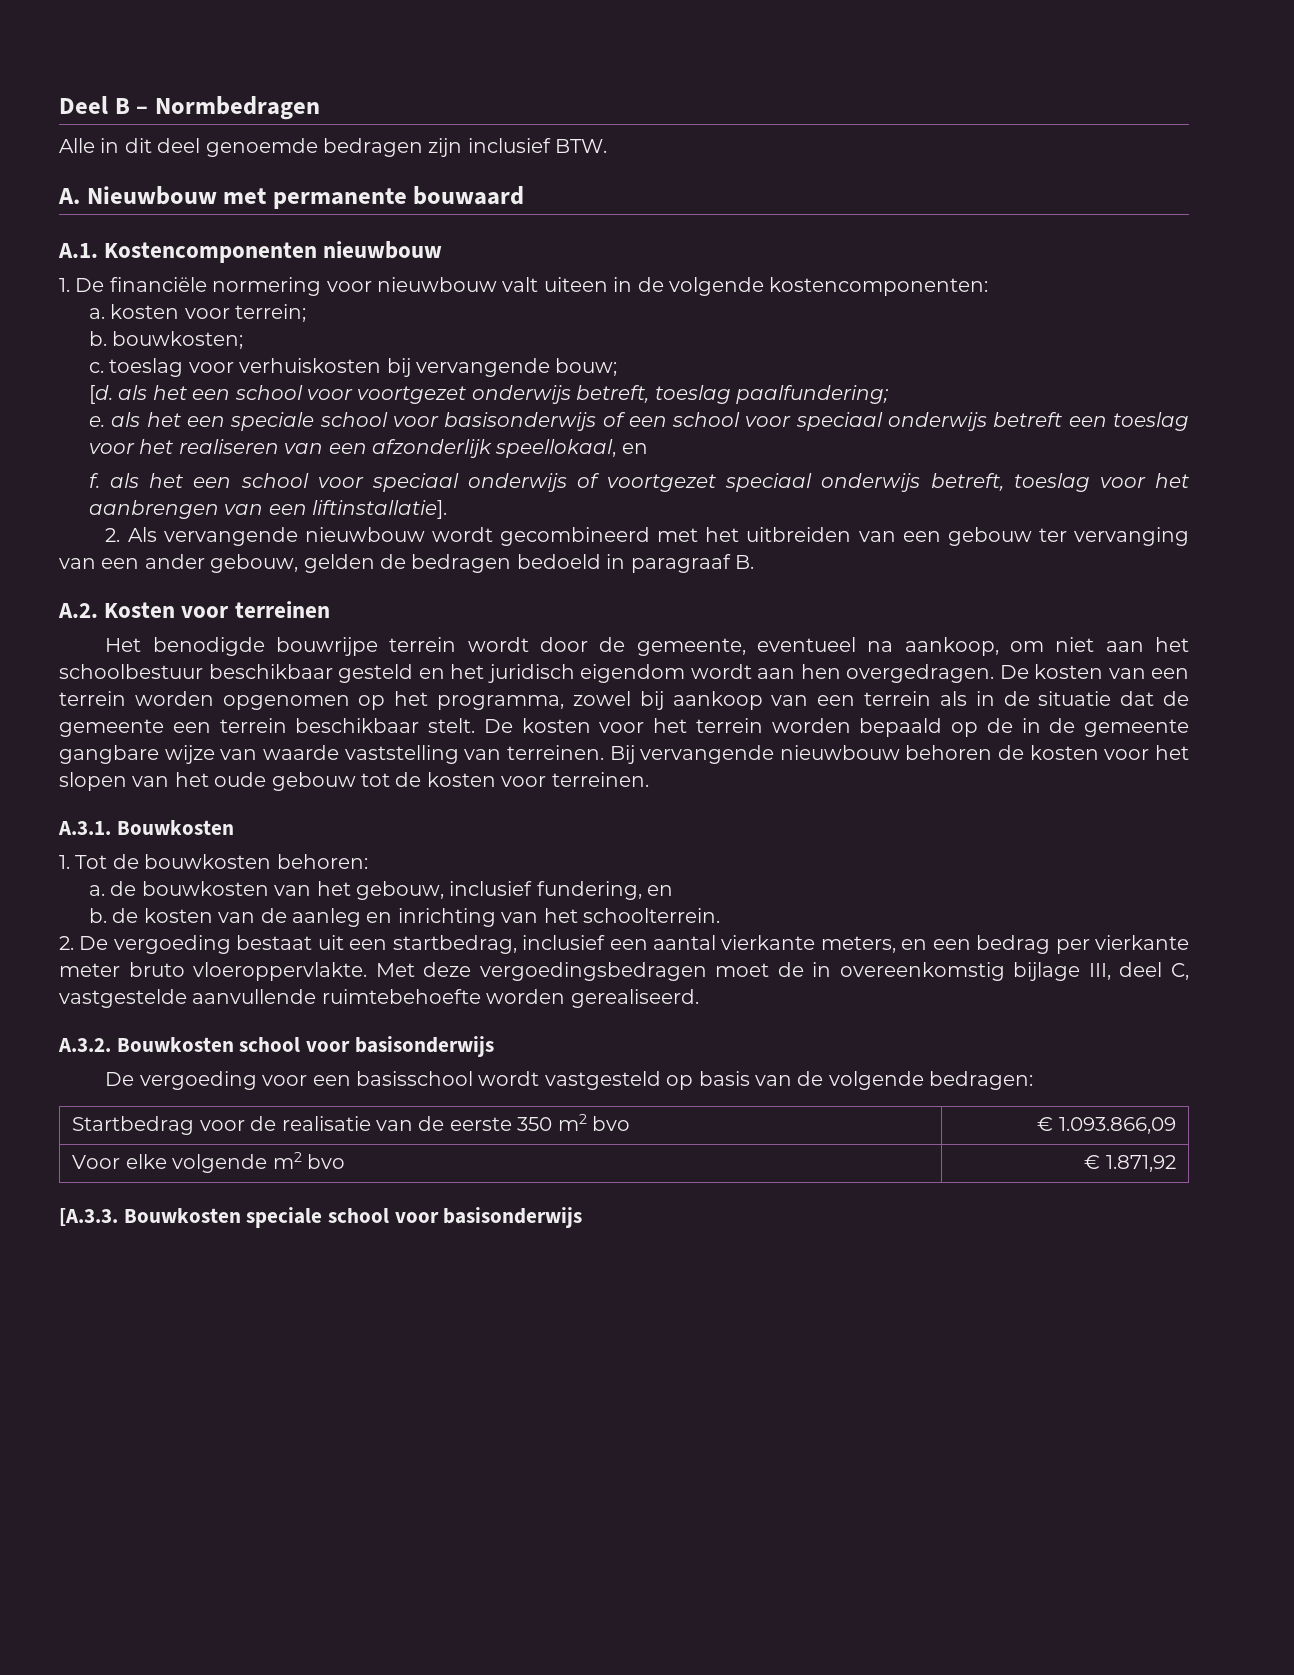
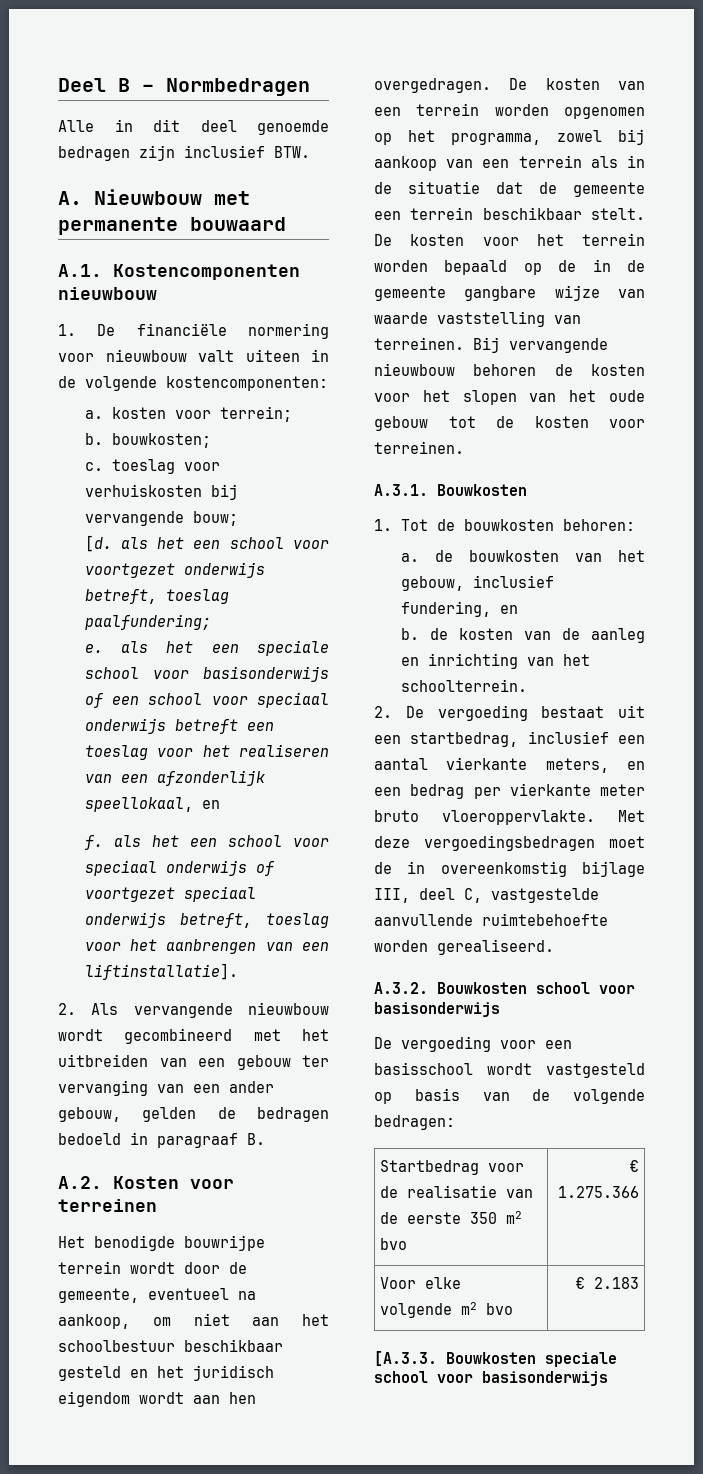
- Startbedrag voor de realisatie van de eerste 350 m2 bvo | € 1.093.866,09
+ Startbedrag voor de realisatie van de eerste 350 m2 bvo | € 1.275.366
- Voor elke volgende m2 bvo | € 1.871,92
+ Voor elke volgende m2 bvo | € 2.183

